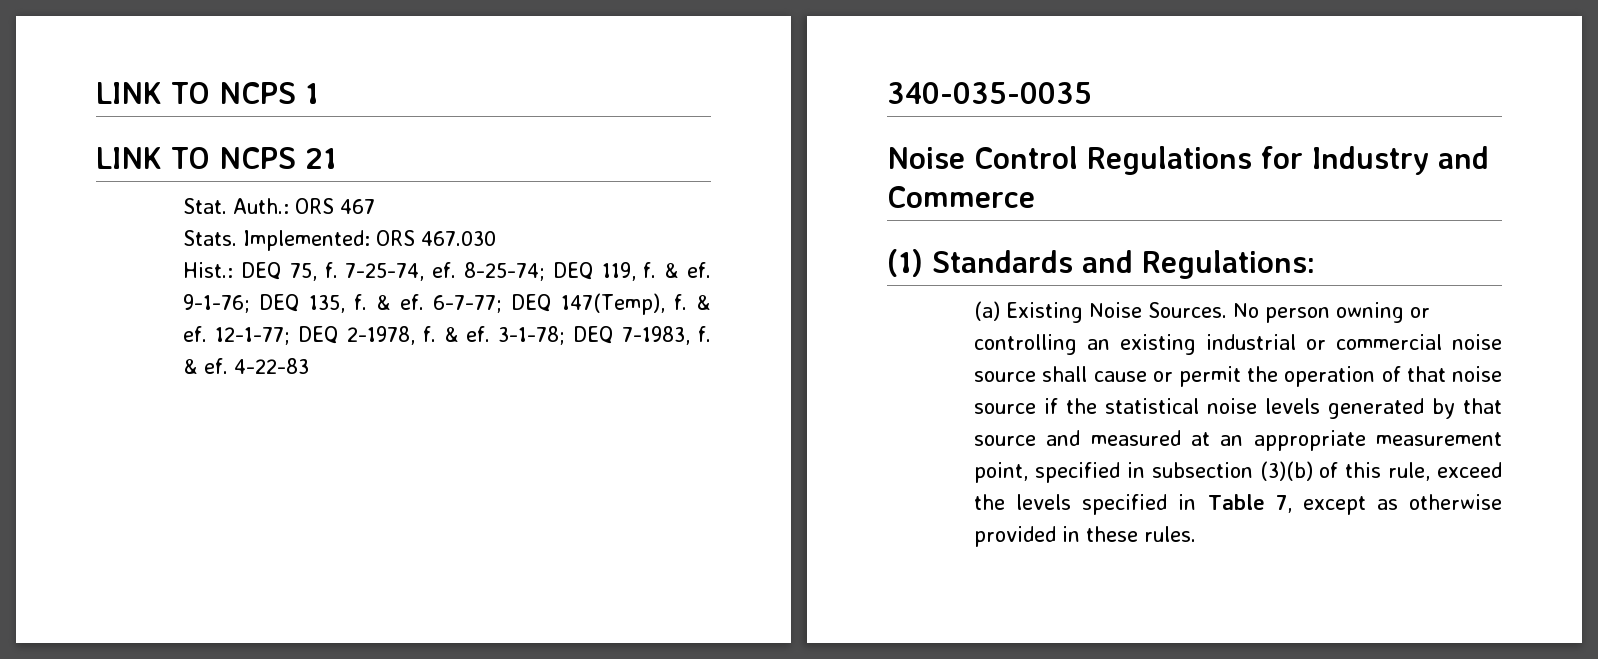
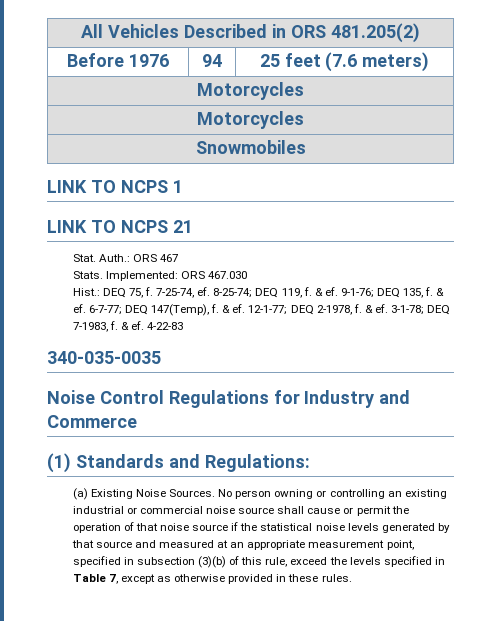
+ All Vehicles Described in ORS 481.205(2)
+ Before 1976 | 94 | 25 feet (7.6 meters)
+ Motorcycles
+ Motorcycles
+ Snowmobiles

